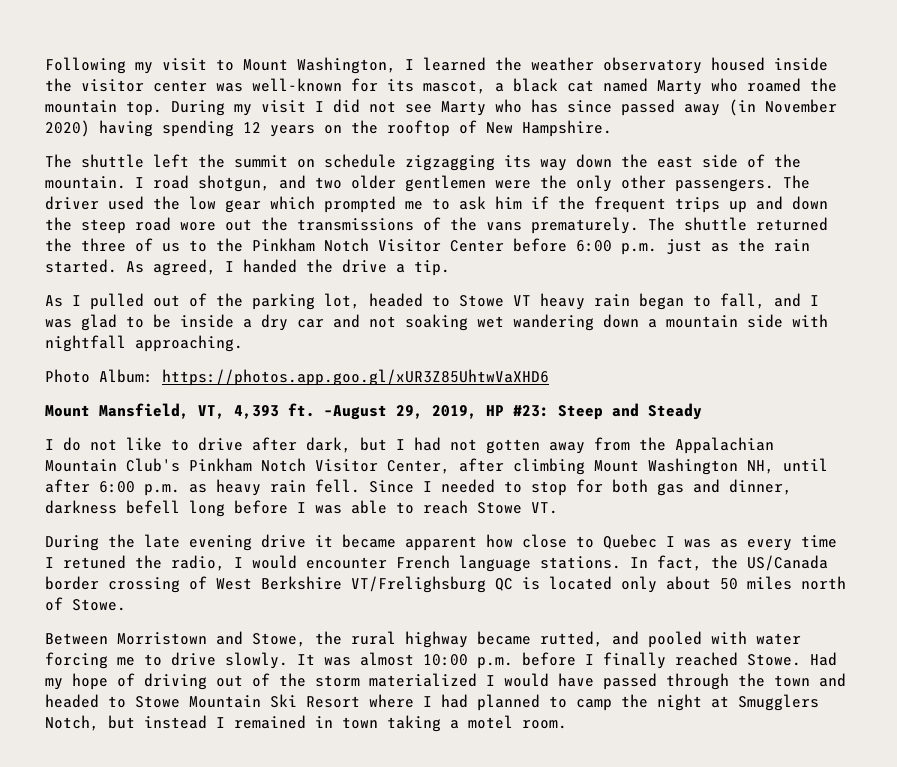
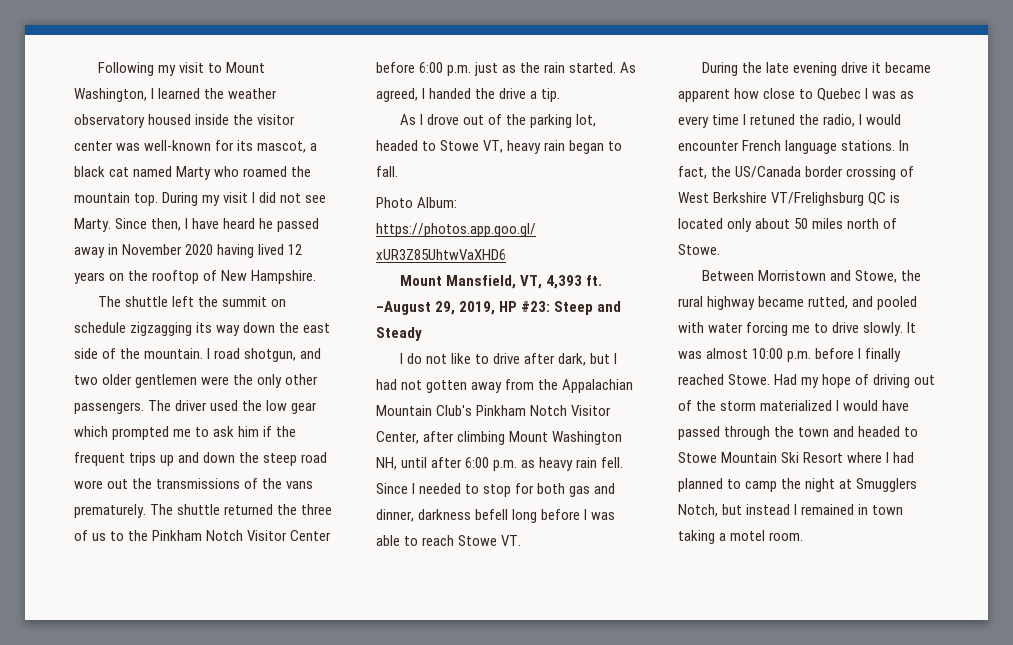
- During my visit I did not see Marty who has since passed away (in November 2020) having spending 12 years on the rooftop of New Hampshire.
+ During my visit I did not see Marty. Since then, I have heard he passed away in November 2020 having lived 12 years on the rooftop of New Hampshire.
- As I pulled out of the parking lot, headed to Stowe VT heavy rain began to fall, and I was glad to be inside a dry car and not soaking wet wandering down a mountain side with nightfall approaching.
+ As I drove out of the parking lot, headed to Stowe VT, heavy rain began to fall.

